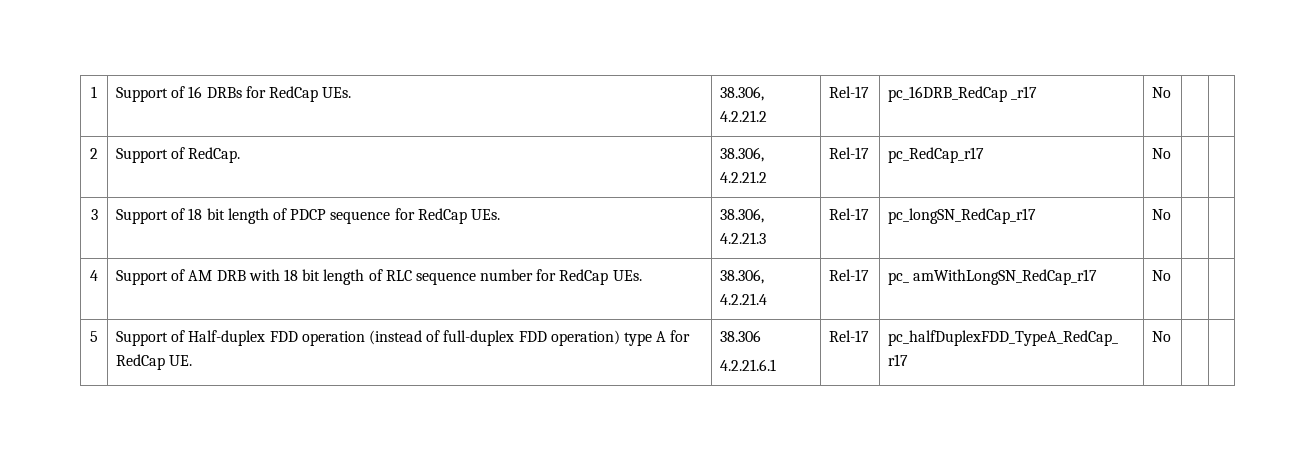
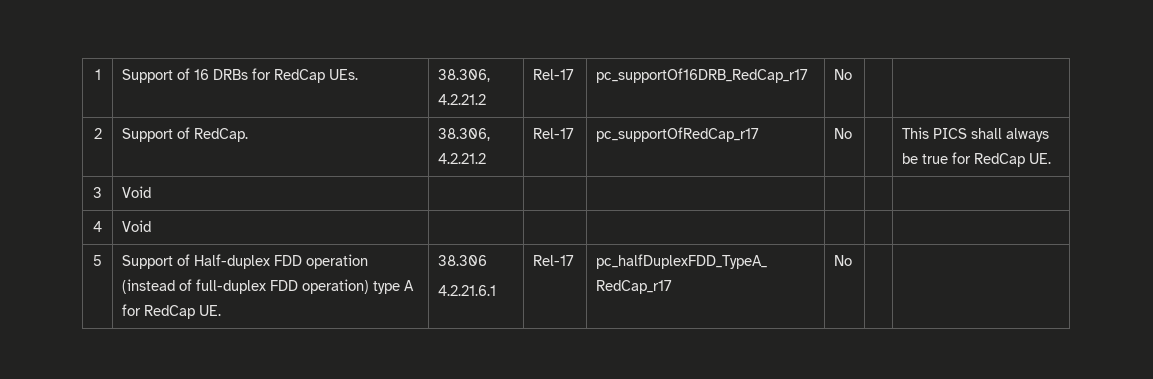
- 1 | Support of 16 DRBs for RedCap UEs. | 38.306, 4.2.21.2 | Rel-17 | pc_16DRB_RedCap _r17 | No | |
+ 1 | Support of 16 DRBs for RedCap UEs. | 38.306, 4.2.21.2 | Rel-17 | pc_supportOf16DRB_RedCap_r17 | No | |
- 2 | Support of RedCap. | 38.306, 4.2.21.2 | Rel-17 | pc_RedCap_r17 | No | |
- 3 | Support of 18 bit length of PDCP sequence for RedCap UEs. | 38.306, 4.2.21.3 | Rel-17 | pc_longSN_RedCap_r17 | No | |
- 4 | Support of AM DRB with 18 bit length of RLC sequence number for RedCap UEs. | 38.306, 4.2.21.4 | Rel-17 | pc_ amWithLongSN_RedCap_r17 | No | |
+ 2 | Support of RedCap. | 38.306, 4.2.21.2 | Rel-17 | pc_supportOfRedCap_r17 | No | | This PICS shall always be true for RedCap UE.
+ 3 | Void | | | | | |
+ 4 | Void | | | | | |

